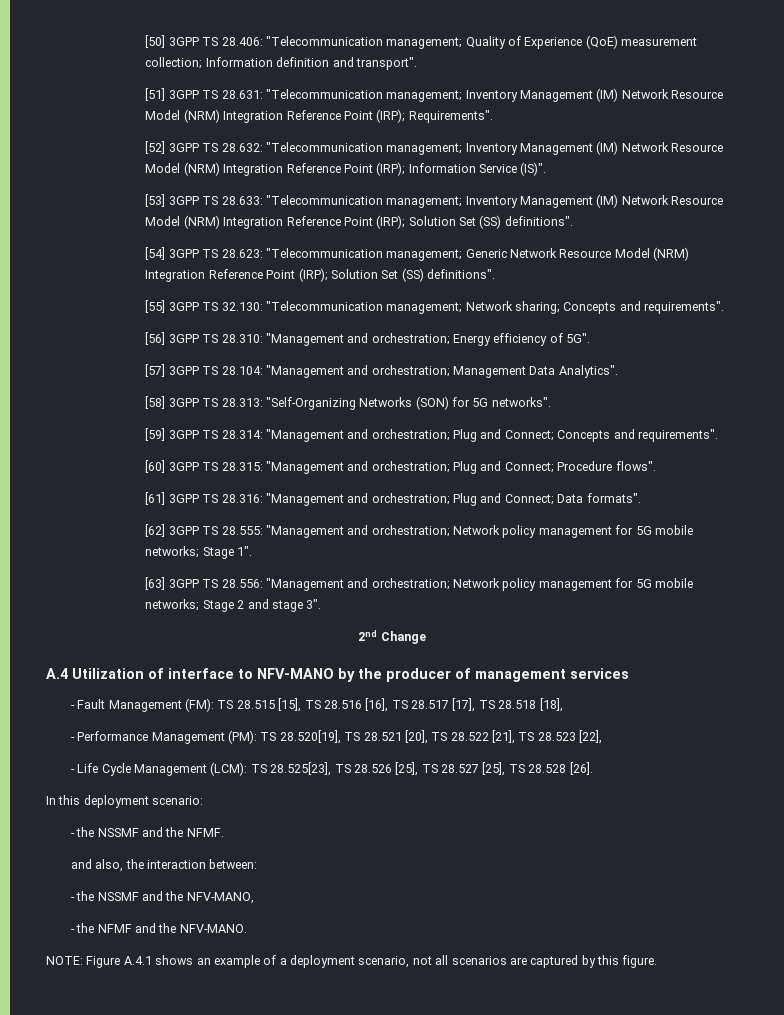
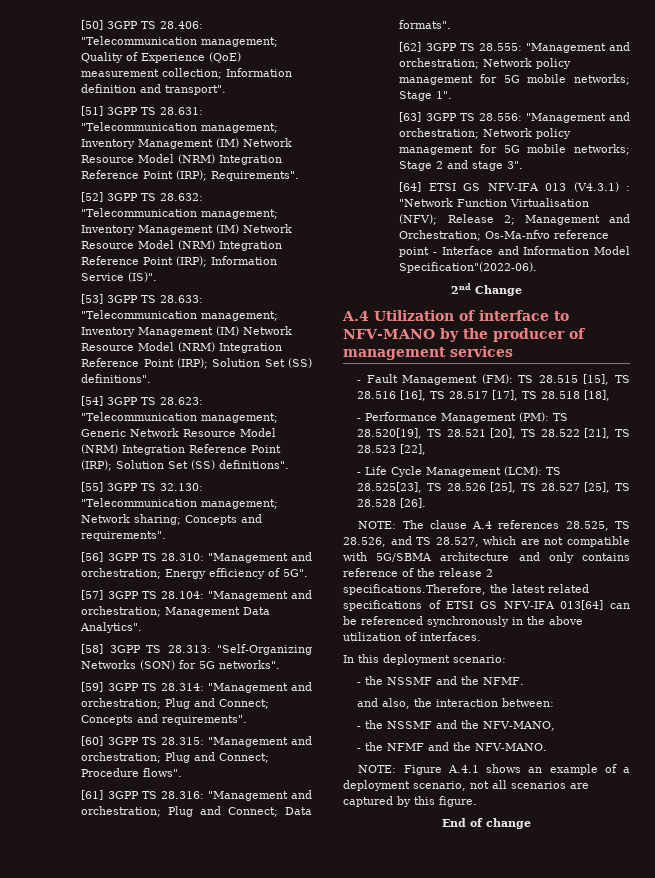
+ [64] ETSI GS NFV-IFA 013 (V4.3.1) : "Network Function Virtualisation (NFV); Release 2; Management and Orchestration; Os-Ma-nfvo reference point - Interface and Information Model Specification"(2022-06).
+ NOTE: The clause A.4 references 28.525, TS 28.526, and TS 28.527, which are not compatible with 5G/SBMA architecture and only contains reference of the release 2 specifications.Therefore, the latest related specifications of ETSI GS NFV-IFA 013[64] can be referenced synchronously in the above utilization of interfaces.
+ End of change

